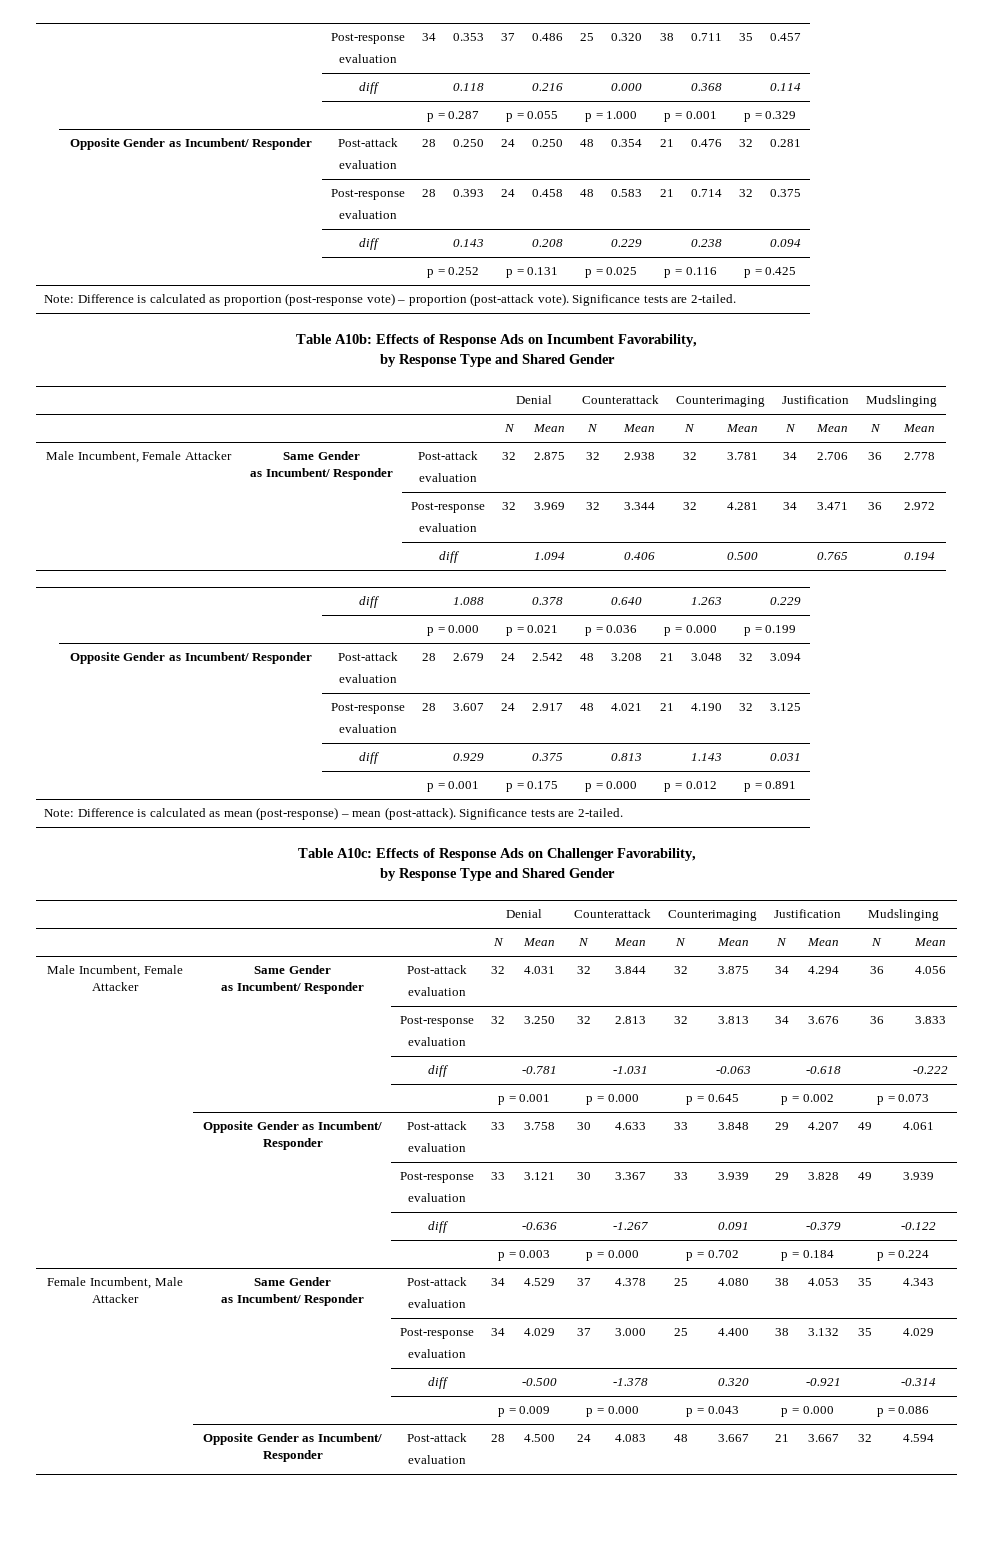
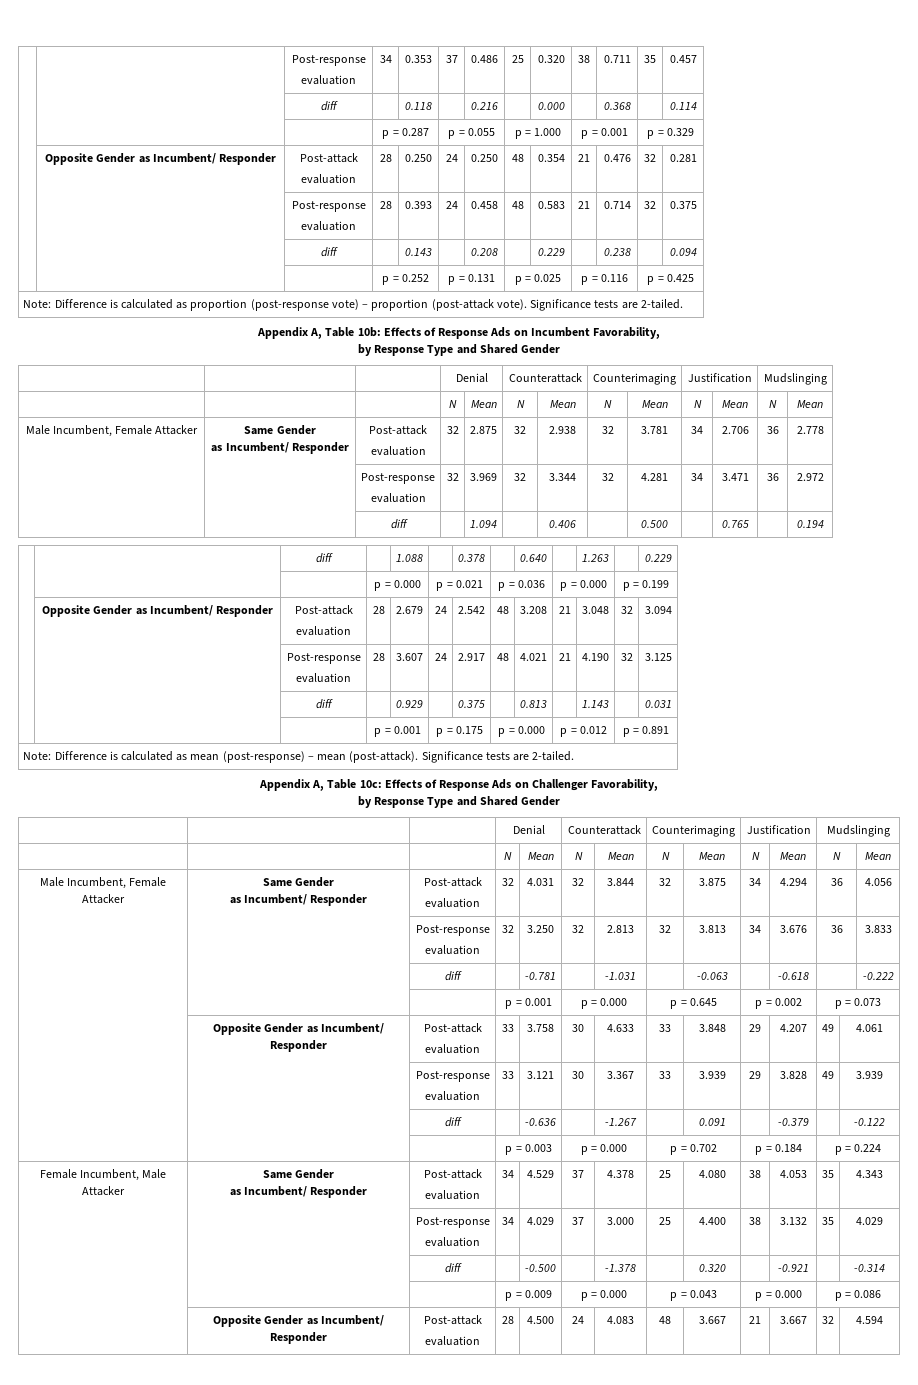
- Table A10b: Effects of Response Ads on Incumbent Favorability,
+ Appendix A, Table 10b: Effects of Response Ads on Incumbent Favorability,
- Table A10c: Effects of Response Ads on Challenger Favorability,
+ Appendix A, Table 10c: Effects of Response Ads on Challenger Favorability,

